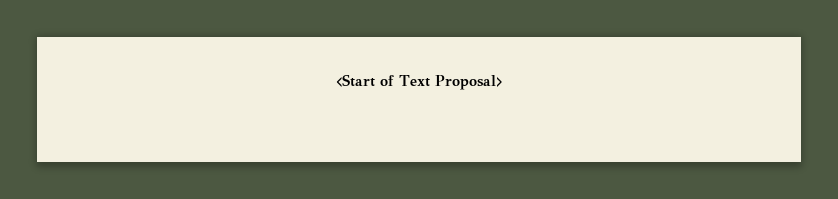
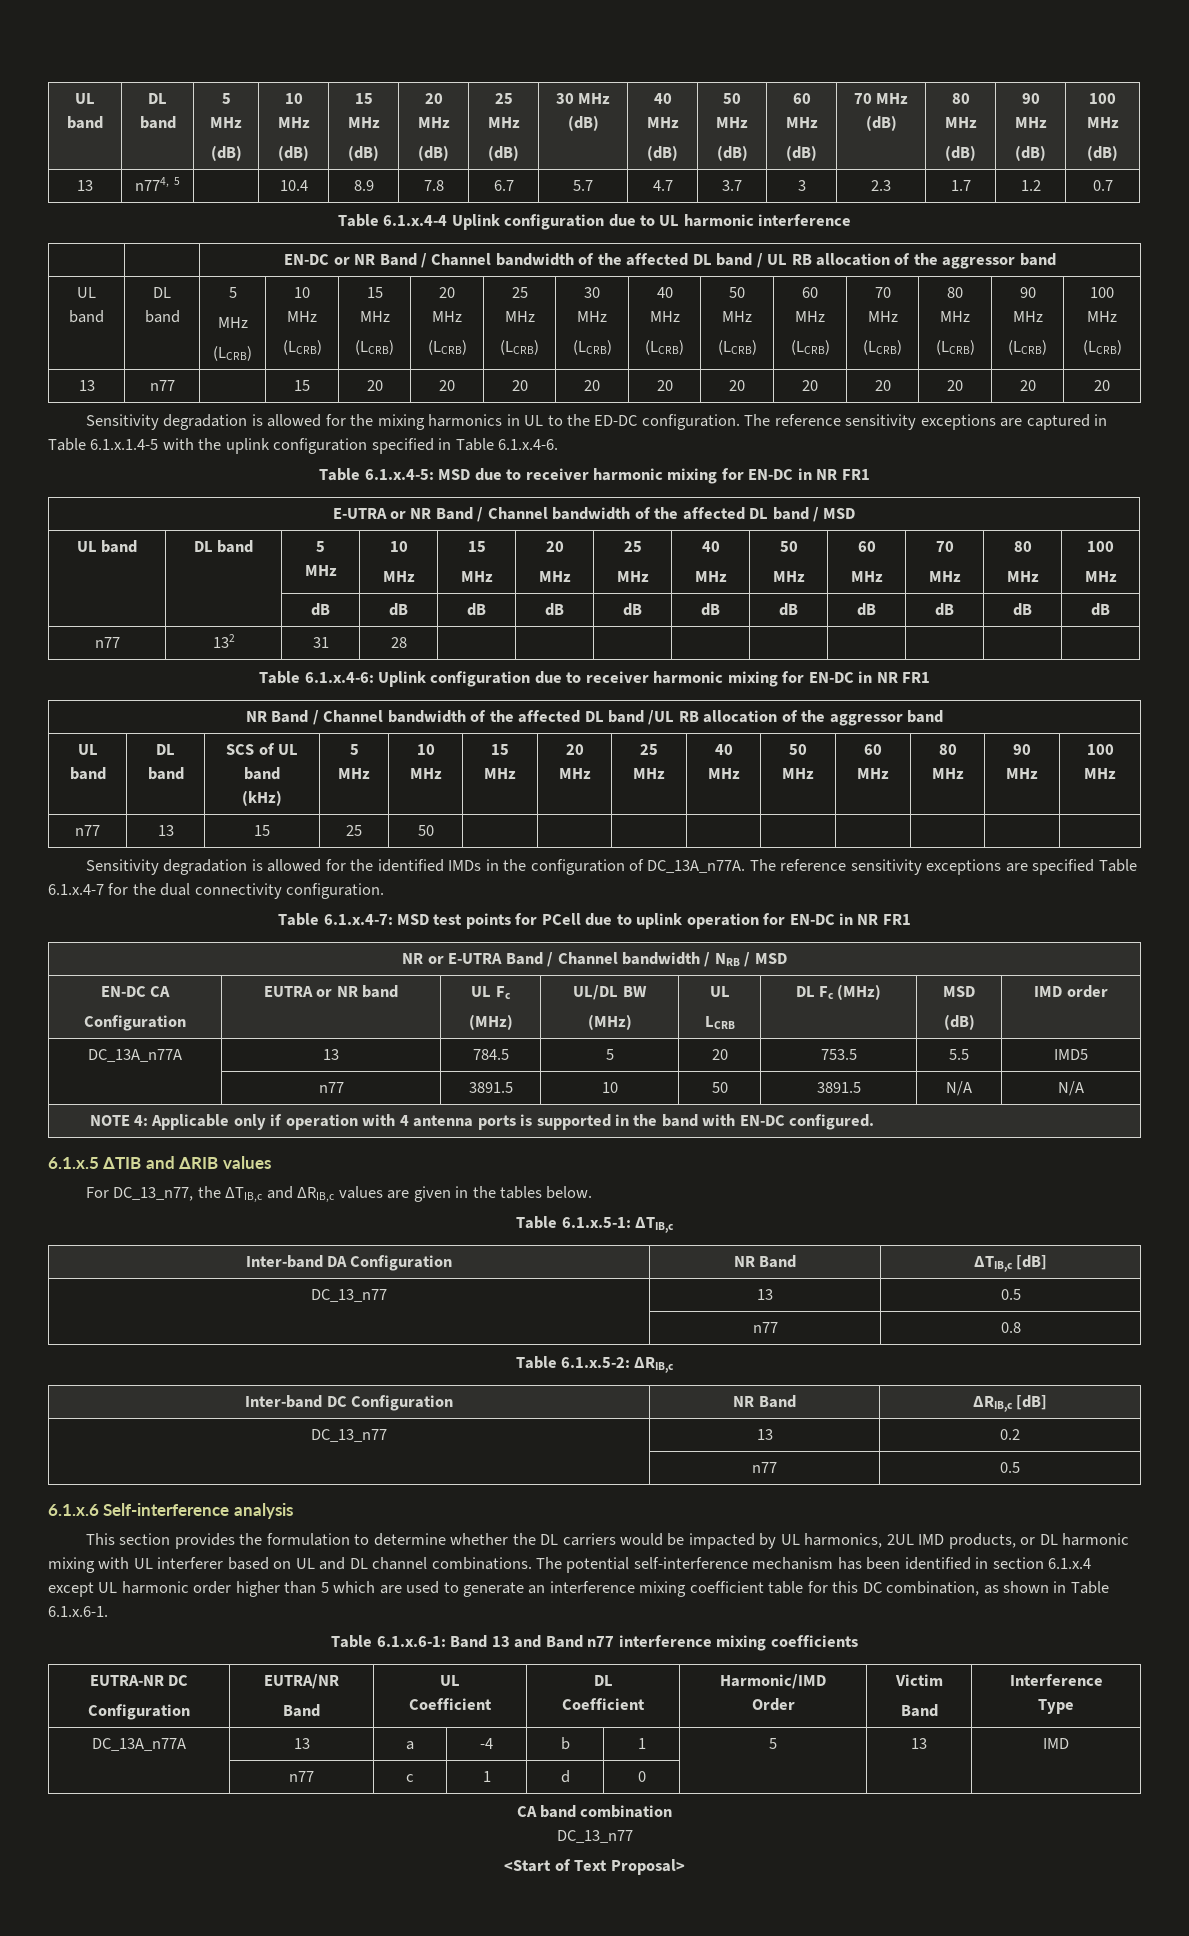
+ UL band | DL band | 5 MHz
+ (dB) | 10 MHz
+ (dB) | 15 MHz
+ (dB) | 20 MHz
+ (dB) | 25 MHz
+ (dB) | 30 MHz (dB) | 40 MHz
+ (dB) | 50 MHz
+ (dB) | 60 MHz
+ (dB) | 70 MHz (dB) | 80 MHz
+ (dB) | 90 MHz
+ (dB) | 100 MHz
+ (dB)
+ 13 | n774, 5 | | 10.4 | 8.9 | 7.8 | 6.7 | 5.7 | 4.7 | 3.7 | 3 | 2.3 | 1.7 | 1.2 | 0.7
+ Table 6.1.x.4-4 Uplink configuration due to UL harmonic interference
+ | | EN-DC or NR Band / Channel bandwidth of the affected DL band / UL RB allocation of the aggressor band
+ UL band | DL band | 5
+ MHz
+ (LCRB) | 10 MHz
+ (LCRB) | 15 MHz
+ (LCRB) | 20 MHz
+ (LCRB) | 25 MHz
+ (LCRB) | 30 MHz
+ (LCRB) | 40 MHz
+ (LCRB) | 50 MHz
+ (LCRB) | 60 MHz
+ (LCRB) | 70 MHz
+ (LCRB) | 80 MHz
+ (LCRB) | 90 MHz
+ (LCRB) | 100 MHz
+ (LCRB)
+ 13 | n77 | | 15 | 20 | 20 | 20 | 20 | 20 | 20 | 20 | 20 | 20 | 20 | 20
+ Sensitivity degradation is allowed for the mixing harmonics in UL to the ED-DC configuration. The reference sensitivity exceptions are captured in Table 6.1.x.1.4-5 with the uplink configuration specified in Table 6.1.x.4-6.
+ Table 6.1.x.4-5: MSD due to receiver harmonic mixing for EN-DC in NR FR1
+ E-UTRA or NR Band / Channel bandwidth of the affected DL band / MSD
+ UL band | DL band | 5
+ MHz | 10
+ MHz | 15
+ MHz | 20
+ MHz | 25
+ MHz | 40
+ MHz | 50
+ MHz | 60
+ MHz | 70
+ MHz | 80
+ MHz | 100
+ MHz
+ | | dB | dB | dB | dB | dB | dB | dB | dB | dB | dB | dB
+ n77 | 132 | 31 | 28 | | | | | | | | |
+ Table 6.1.x.4-6: Uplink configuration due to receiver harmonic mixing for EN-DC in NR FR1
+ NR Band / Channel bandwidth of the affected DL band /UL RB allocation of the aggressor band
+ UL band | DL band | SCS of UL band
+ (kHz) | 5 MHz | 10 MHz | 15 MHz | 20 MHz | 25 MHz | 40 MHz | 50 MHz | 60 MHz | 80 MHz | 90 MHz | 100 MHz
+ n77 | 13 | 15 | 25 | 50 | | | | | | | | |
+ Sensitivity degradation is allowed for the identified IMDs in the configuration of DC_13A_n77A. The reference sensitivity exceptions are specified Table 6.1.x.4-7 for the dual connectivity configuration.
+ Table 6.1.x.4-7: MSD test points for PCell due to uplink operation for EN-DC in NR FR1
+ NR or E-UTRA Band / Channel bandwidth / NRB / MSD
+ EN-DC CA
+ Configuration | EUTRA or NR band | UL Fc
+ (MHz) | UL/DL BW
+ (MHz) | UL
+ LCRB | DL Fc (MHz) | MSD
+ (dB) | IMD order
+ DC_13A_n77A | 13 | 784.5 | 5 | 20 | 753.5 | 5.5 | IMD5
+ | n77 | 3891.5 | 10 | 50 | 3891.5 | N/A | N/A
+ NOTE 4: Applicable only if operation with 4 antenna ports is supported in the band with EN-DC configured.
+ 6.1.x.5 ∆TIB and ∆RIB values
+ For DC_13_n77, the ΔTIB,c and ΔRIB,c values are given in the tables below.
+ Table 6.1.x.5-1: ΔTIB,c
+ Inter-band DA Configuration | NR Band | ΔTIB,c [dB]
+ DC_13_n77 | 13 | 0.5
+ | n77 | 0.8
+ Table 6.1.x.5-2: ΔRIB,c
+ Inter-band DC Configuration | NR Band | ΔRIB,c [dB]
+ DC_13_n77 | 13 | 0.2
+ | n77 | 0.5
+ 6.1.x.6 Self-interference analysis
+ This section provides the formulation to determine whether the DL carriers would be impacted by UL harmonics, 2UL IMD products, or DL harmonic mixing with UL interferer based on UL and DL channel combinations. The potential self-interference mechanism has been identified in section 6.1.x.4 except UL harmonic order higher than 5 which are used to generate an interference mixing coefficient table for this DC combination, as shown in Table 6.1.x.6-1.
+ Table 6.1.x.6-1: Band 13 and Band n77 interference mixing coefficients
+ EUTRA-NR DC
+ Configuration | EUTRA/NR
+ Band | UL
+ Coefficient | DL
+ Coefficient | Harmonic/IMD
+ Order | Victim
+ Band | Interference
+ Type
+ DC_13A_n77A | 13 | a | -4 | b | 1 | 5 | 13 | IMD
+ | n77 | c | 1 | d | 0 | | |
+ CA band combination
+ DC_13_n77

